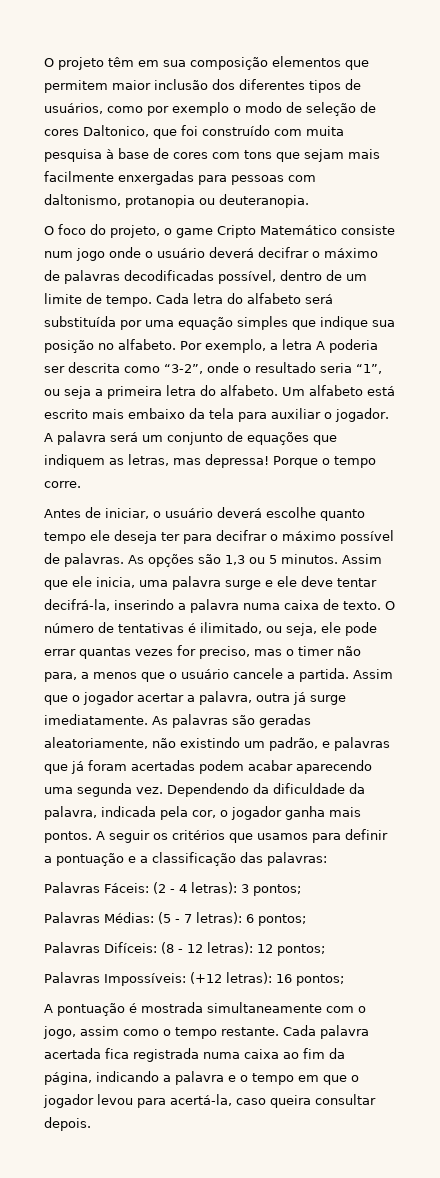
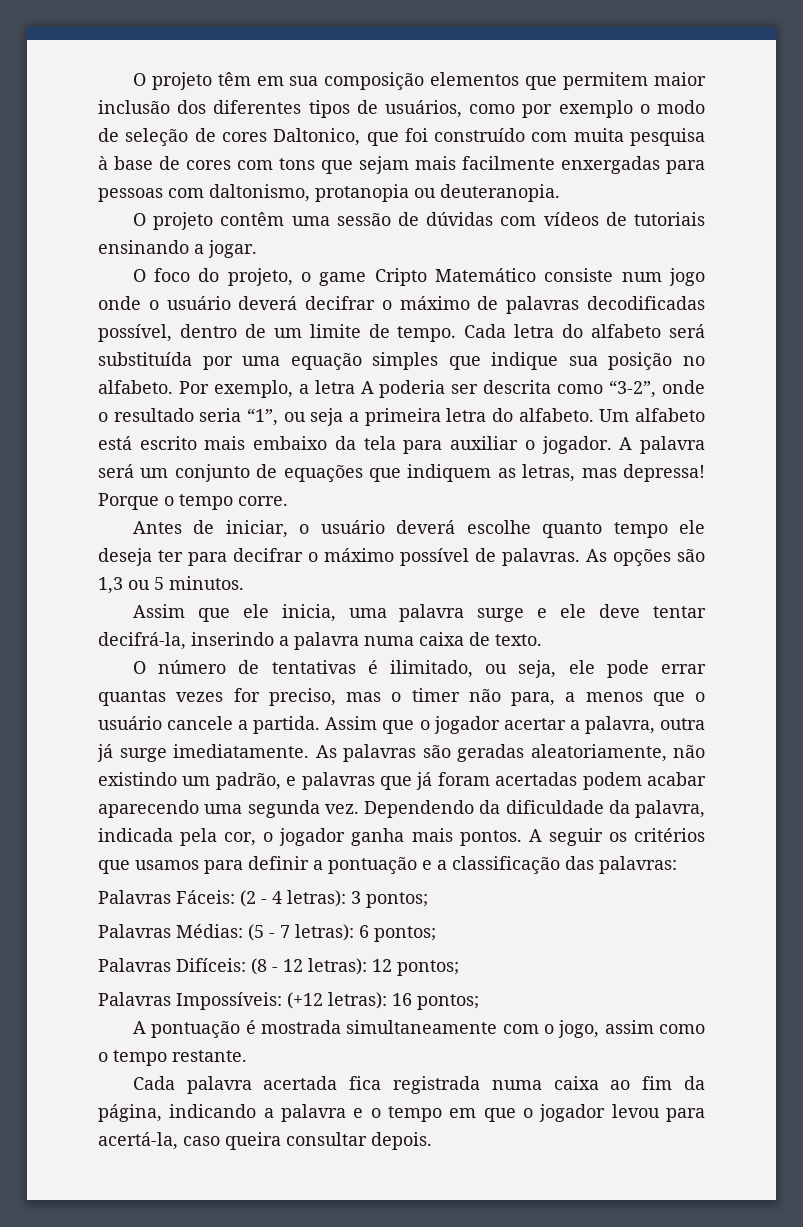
+ O projeto contêm uma sessão de dúvidas com vídeos de tutoriais ensinando a jogar.
- As opções são 1,3 ou 5 minutos. Assim que ele inicia, uma palavra surge e ele deve tentar decifrá-la, inserindo a palavra numa caixa de texto. O número de tentativas é ilimitado, ou seja, ele pode errar quantas vezes for preciso, mas o timer não para, a menos que o usuário cancele a partida.
+ As opções são 1,3 ou 5 minutos.
+ Assim que ele inicia, uma palavra surge e ele deve tentar decifrá-la, inserindo a palavra numa caixa de texto.
+ O número de tentativas é ilimitado, ou seja, ele pode errar quantas vezes for preciso, mas o timer não para, a menos que o usuário cancele a partida.
- A pontuação é mostrada simultaneamente com o jogo, assim como o tempo restante. Cada palavra acertada fica registrada numa caixa ao fim da página, indicando a palavra e o tempo em que o jogador levou para acertá-la, caso queira consultar depois.
+ A pontuação é mostrada simultaneamente com o jogo, assim como o tempo restante.
+ Cada palavra acertada fica registrada numa caixa ao fim da página, indicando a palavra e o tempo em que o jogador levou para acertá-la, caso queira consultar depois.

